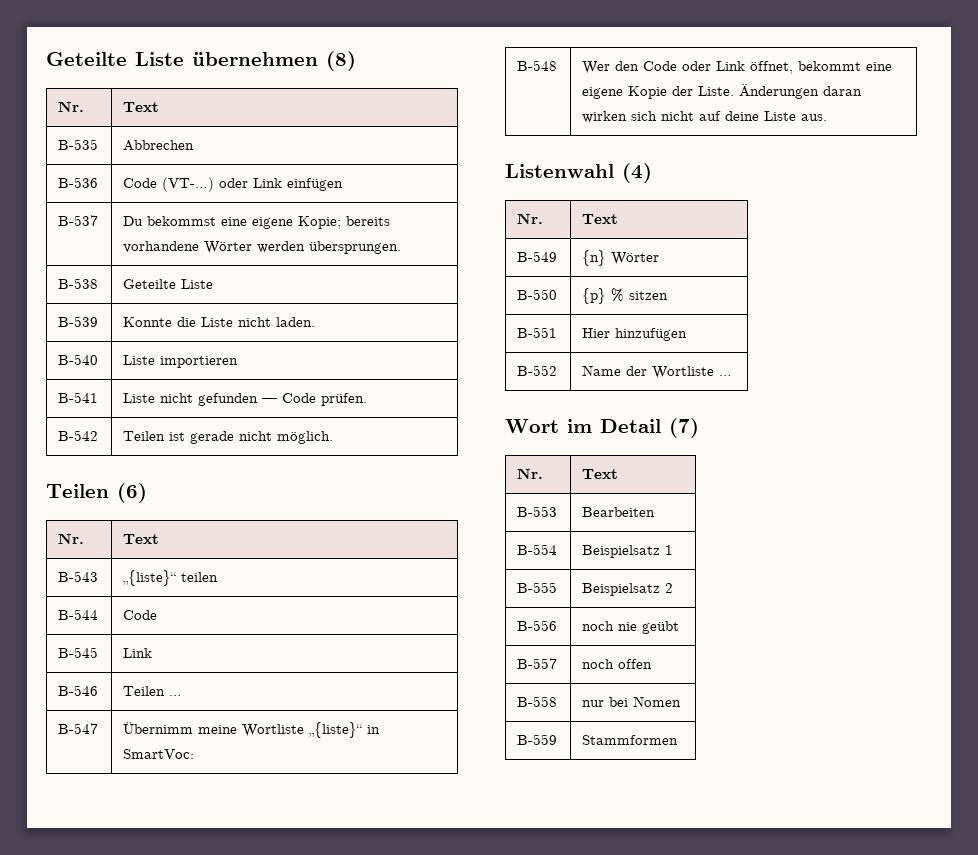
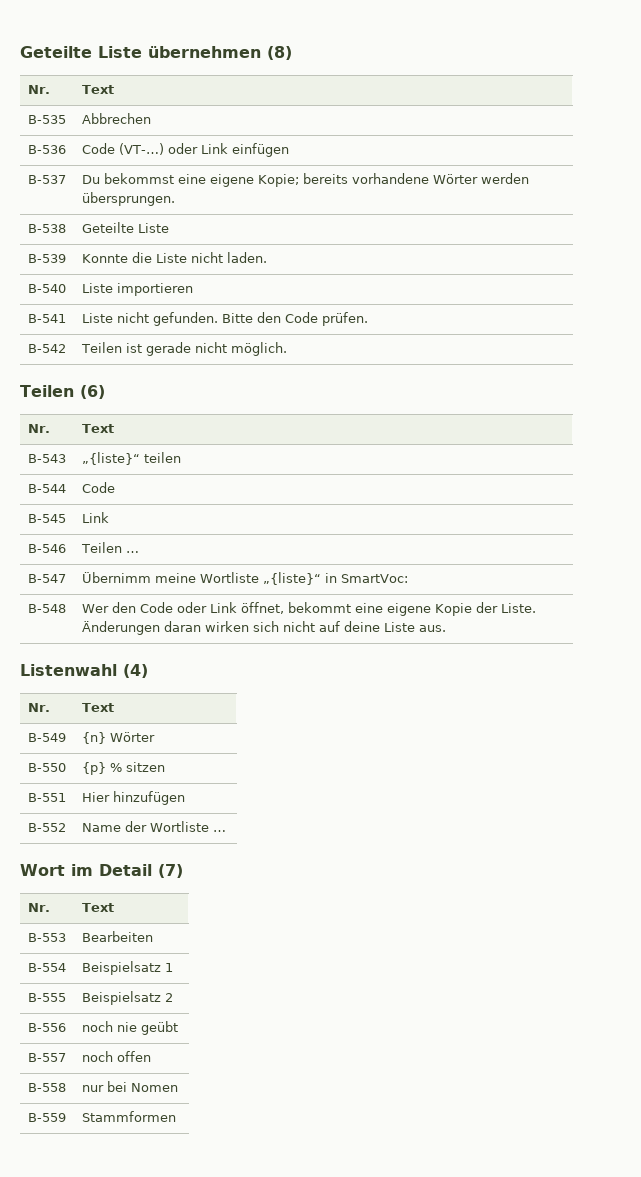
- B-541 | Liste nicht gefunden — Code prüfen.
+ B-541 | Liste nicht gefunden. Bitte den Code prüfen.

